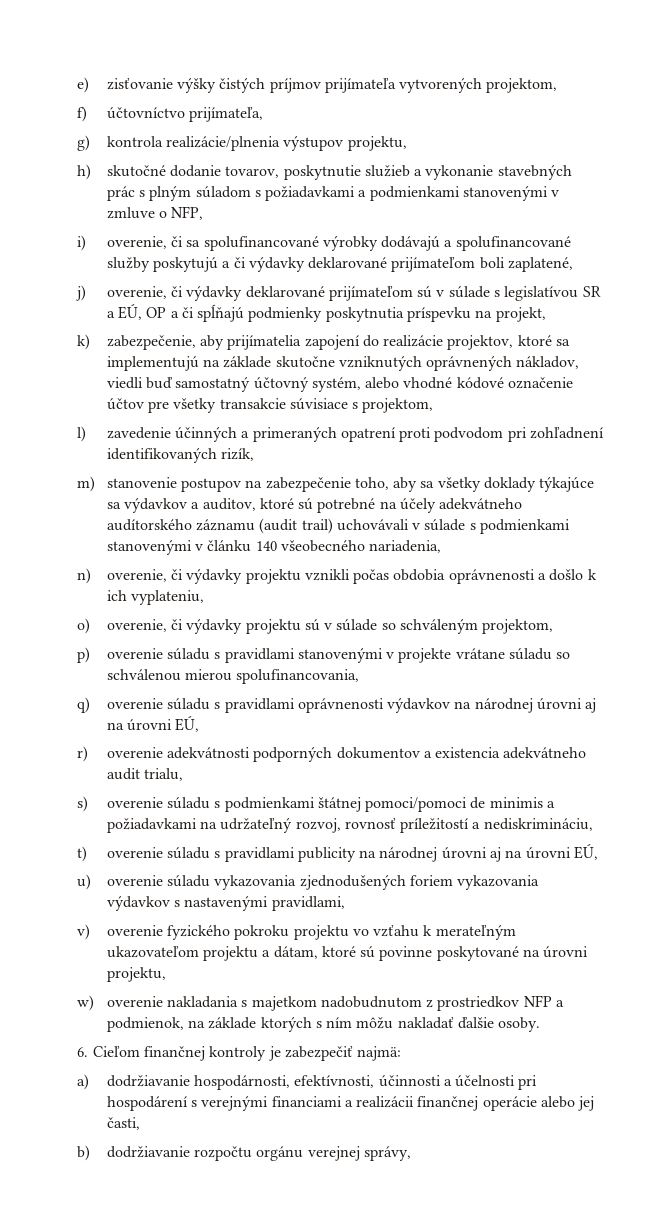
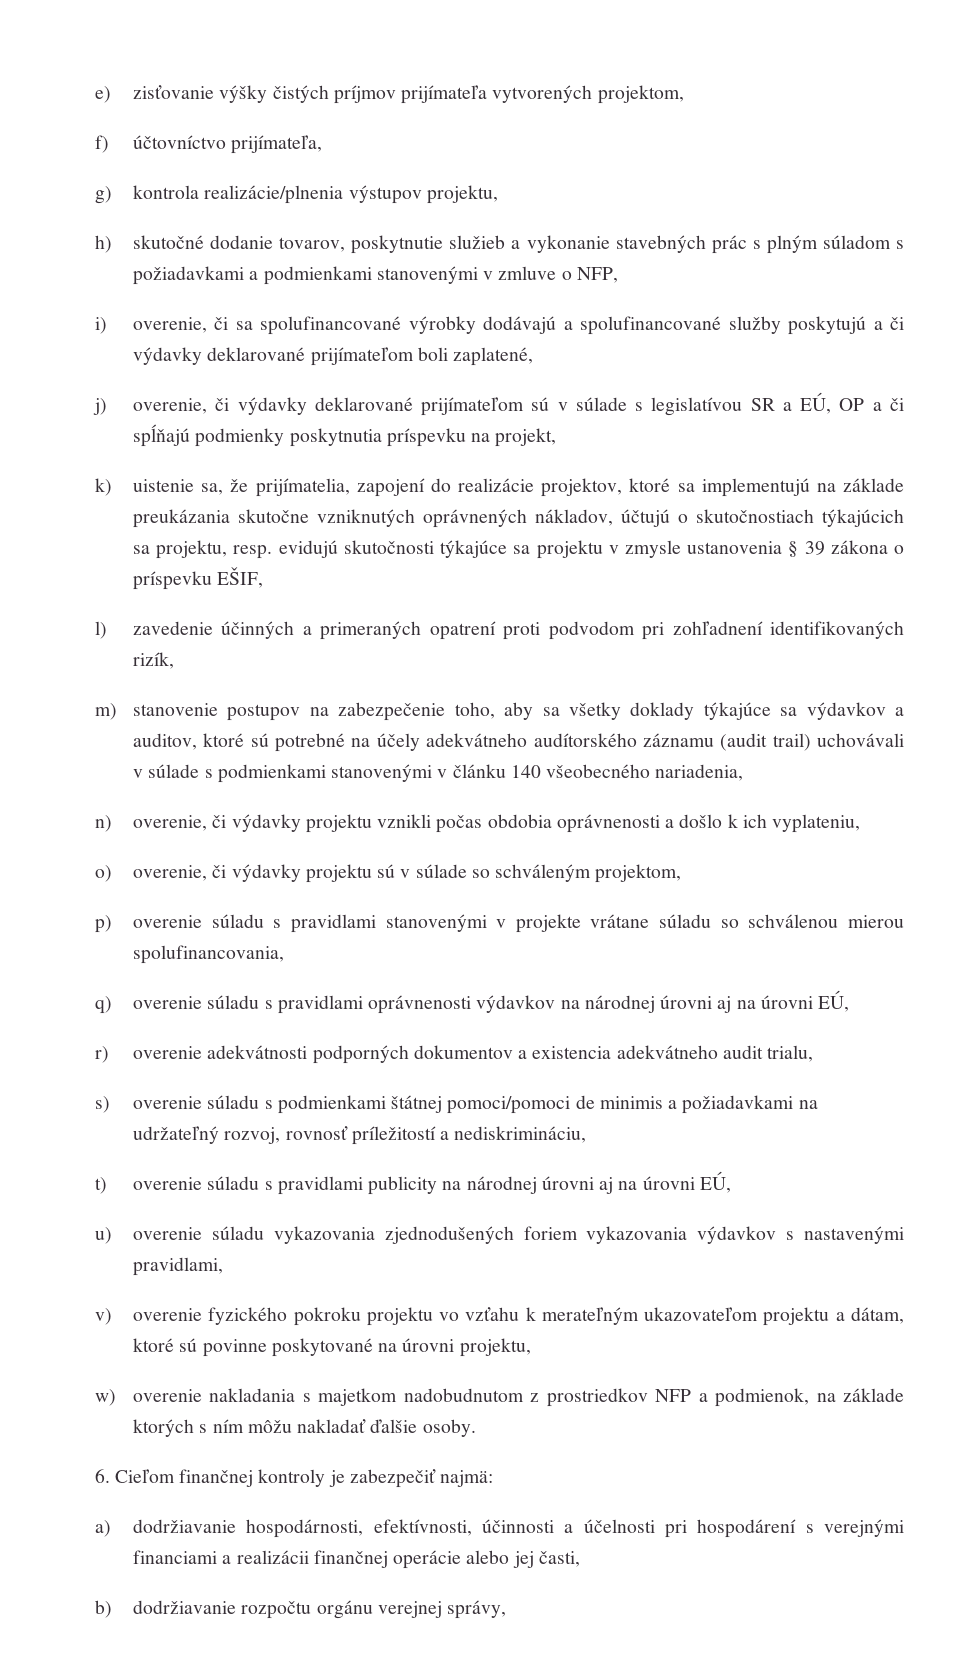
- k) zabezpečenie, aby prijímatelia zapojení do realizácie projektov, ktoré sa implementujú na základe skutočne vzniknutých oprávnených nákladov, viedli buď samostatný účtovný systém, alebo vhodné kódové označenie účtov pre všetky transakcie súvisiace s projektom,
+ k) uistenie sa, že prijímatelia, zapojení do realizácie projektov, ktoré sa implementujú na základe preukázania skutočne vzniknutých oprávnených nákladov, účtujú o skutočnostiach týkajúcich sa projektu, resp. evidujú skutočnosti týkajúce sa projektu v zmysle ustanovenia § 39 zákona o príspevku EŠIF,

